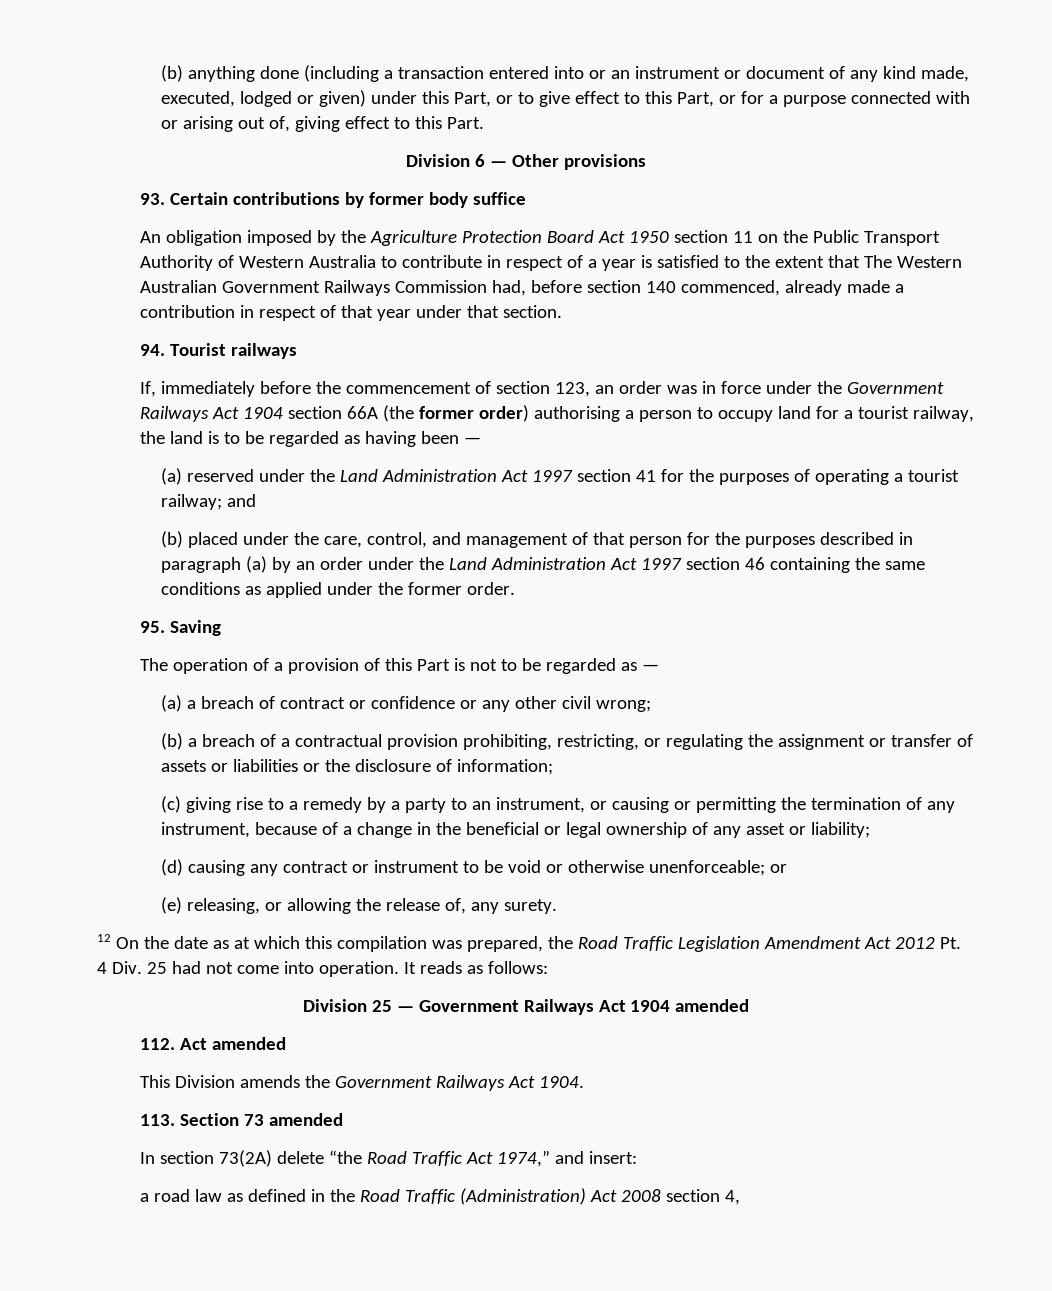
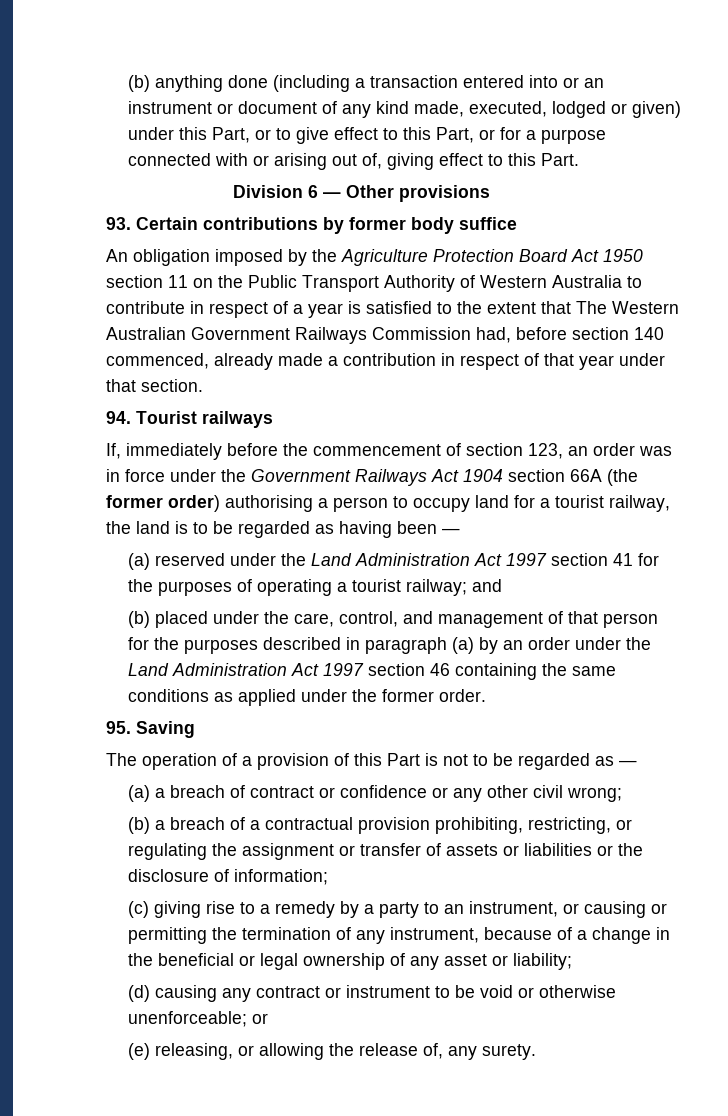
- 12 On the date as at which this compilation was prepared, the Road Traffic Legislation Amendment Act 2012 Pt. 4 Div. 25 had not come into operation. It reads as follows:
- Division 25 — Government Railways Act 1904 amended
- 112. Act amended
- This Division amends the Government Railways Act 1904.
- 113. Section 73 amended
- In section 73(2A) delete “the Road Traffic Act 1974,” and insert:
- a road law as defined in the Road Traffic (Administration) Act 2008 section 4,

